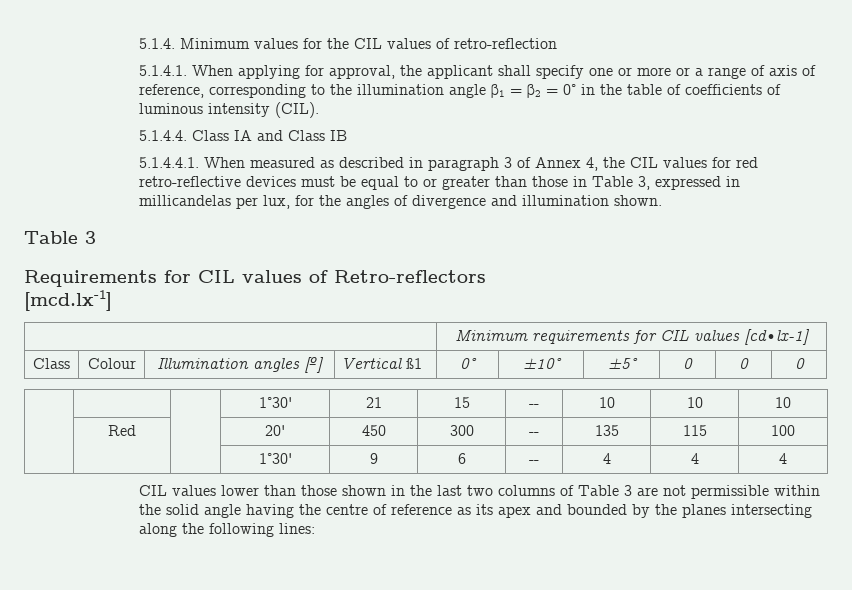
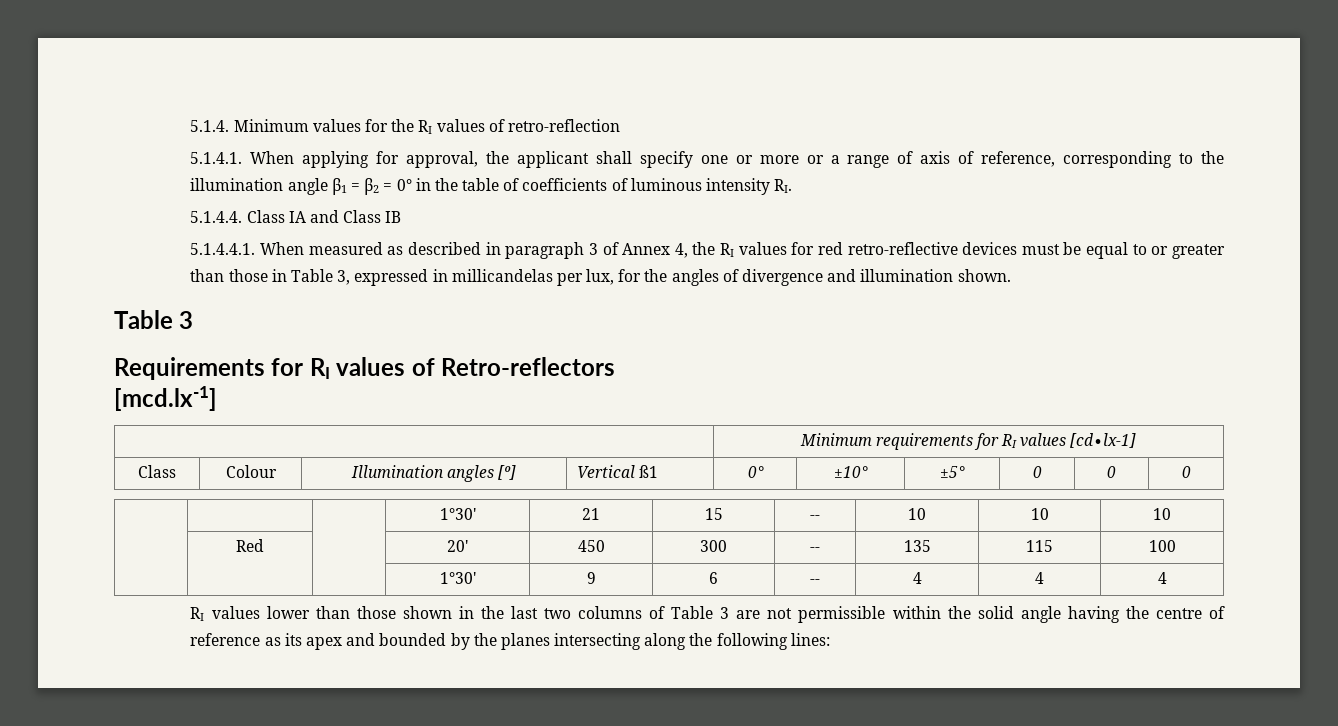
- 5.1.4. Minimum values for the CIL values of retro-reflection
+ 5.1.4. Minimum values for the RI values of retro-reflection
- 5.1.4.1. When applying for approval, the applicant shall specify one or more or a range of axis of reference, corresponding to the illumination angle β1 = β2 = 0° in the table of coefficients of luminous intensity (CIL).
+ 5.1.4.1. When applying for approval, the applicant shall specify one or more or a range of axis of reference, corresponding to the illumination angle β1 = β2 = 0° in the table of coefficients of luminous intensity RI.
- 5.1.4.4.1. When measured as described in paragraph 3 of Annex 4, the CIL values for red retro-reflective devices must be equal to or greater than those in Table 3, expressed in millicandelas per lux, for the angles of divergence and illumination shown.
+ 5.1.4.4.1. When measured as described in paragraph 3 of Annex 4, the RI values for red retro-reflective devices must be equal to or greater than those in Table 3, expressed in millicandelas per lux, for the angles of divergence and illumination shown.
- Requirements for CIL values of Retro-reflectors
+ Requirements for RI values of Retro-reflectors
- | Minimum requirements for CIL values [cd∙lx-1]
+ | Minimum requirements for RI values [cd∙lx-1]
- CIL values lower than those shown in the last two columns of Table 3 are not permissible within the solid angle having the centre of reference as its apex and bounded by the planes intersecting along the following lines:
+ RI values lower than those shown in the last two columns of Table 3 are not permissible within the solid angle having the centre of reference as its apex and bounded by the planes intersecting along the following lines:

